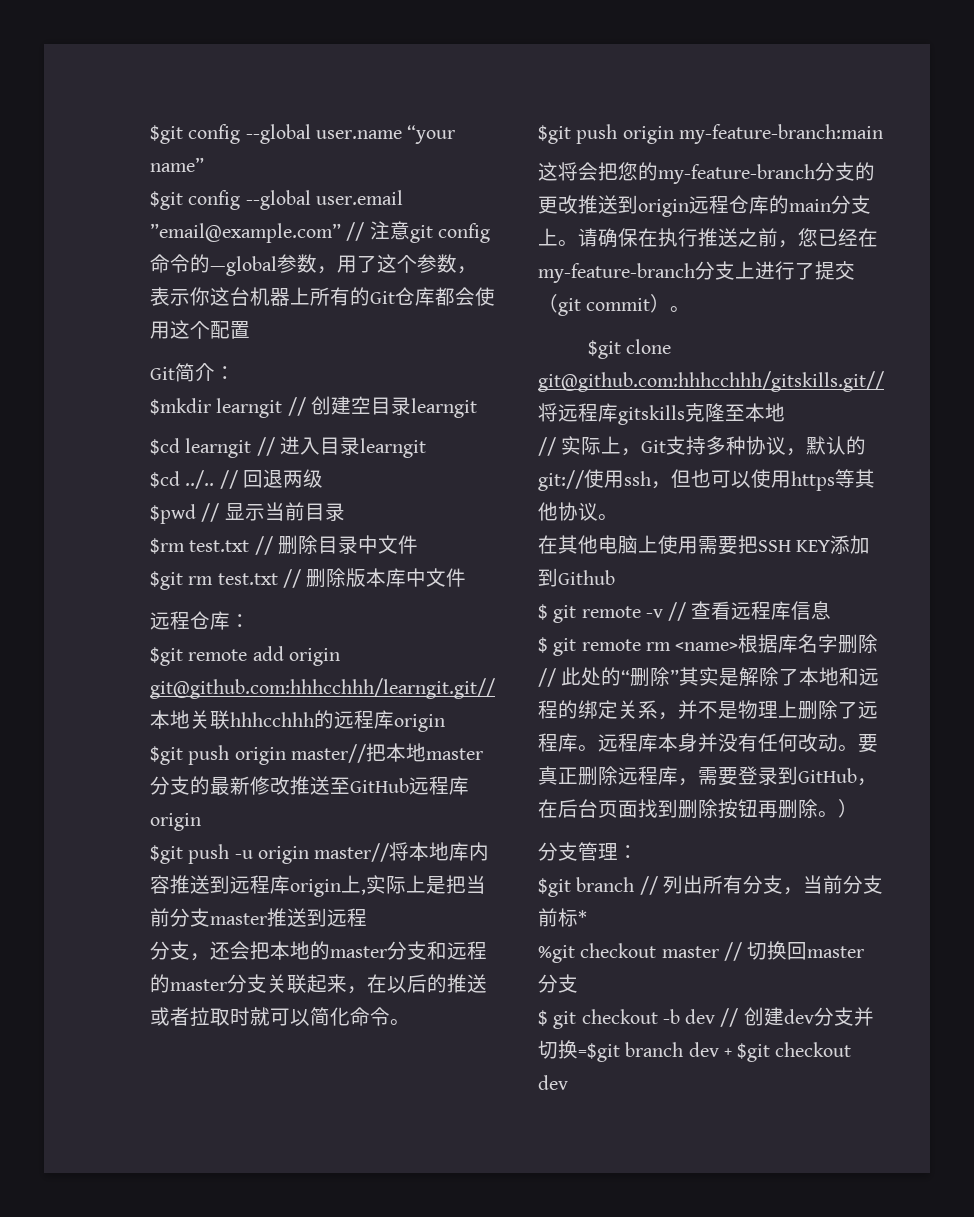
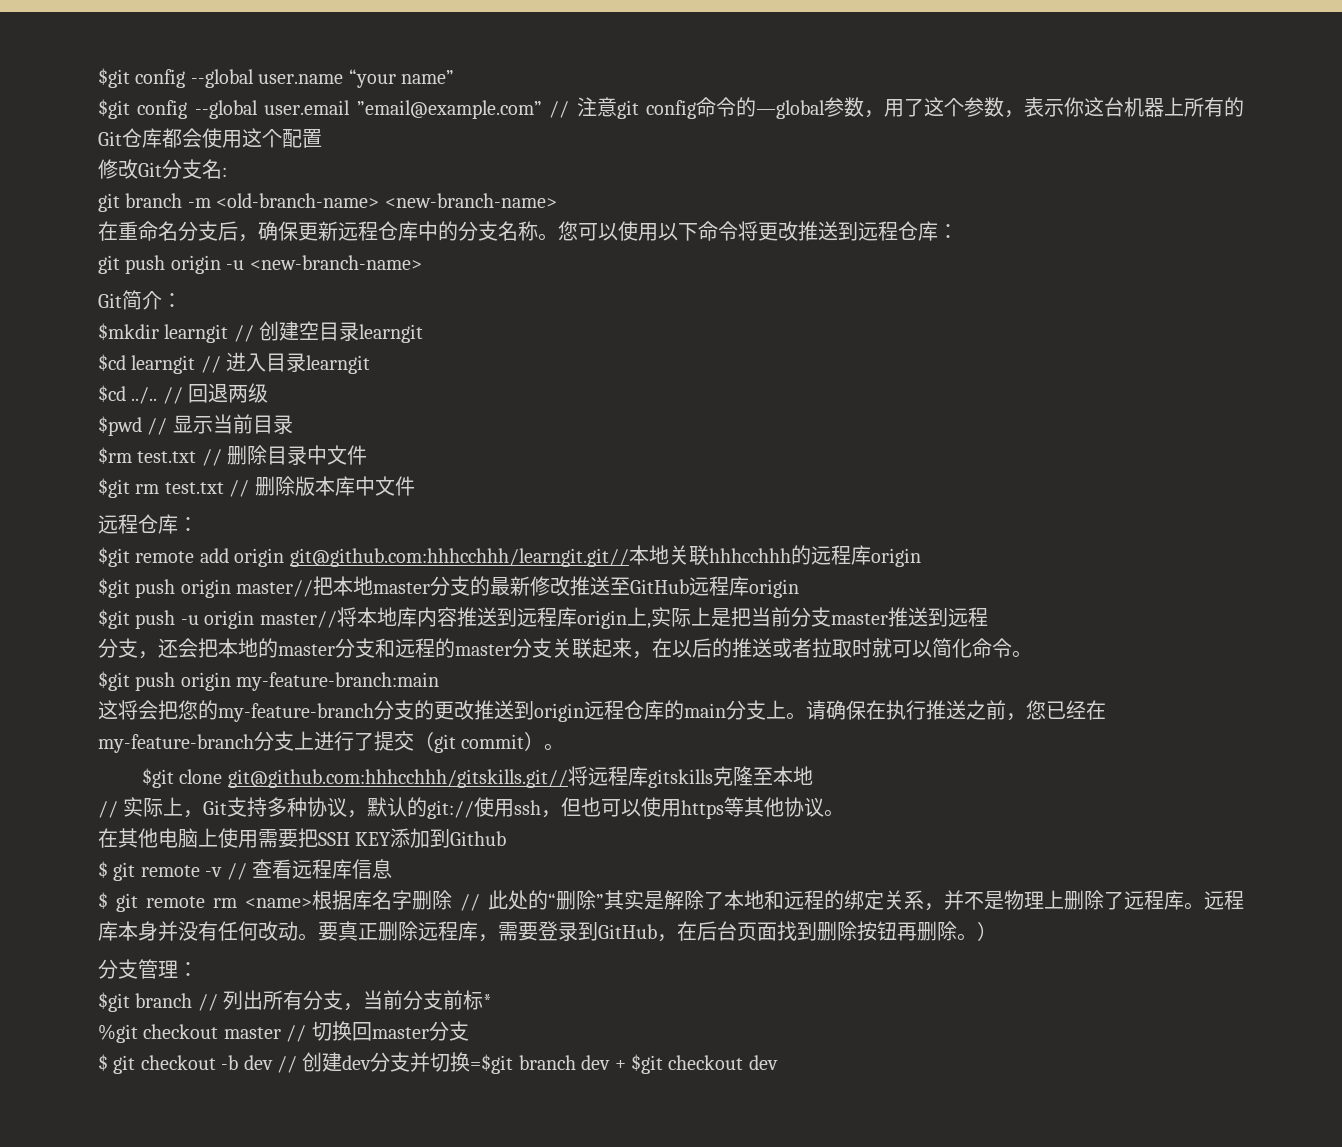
+ 修改Git分支名:
+ git branch -m <old-branch-name> <new-branch-name>
+ 在重命名分支后，确保更新远程仓库中的分支名称。您可以使用以下命令将更改推送到远程仓库：
+ git push origin -u <new-branch-name>

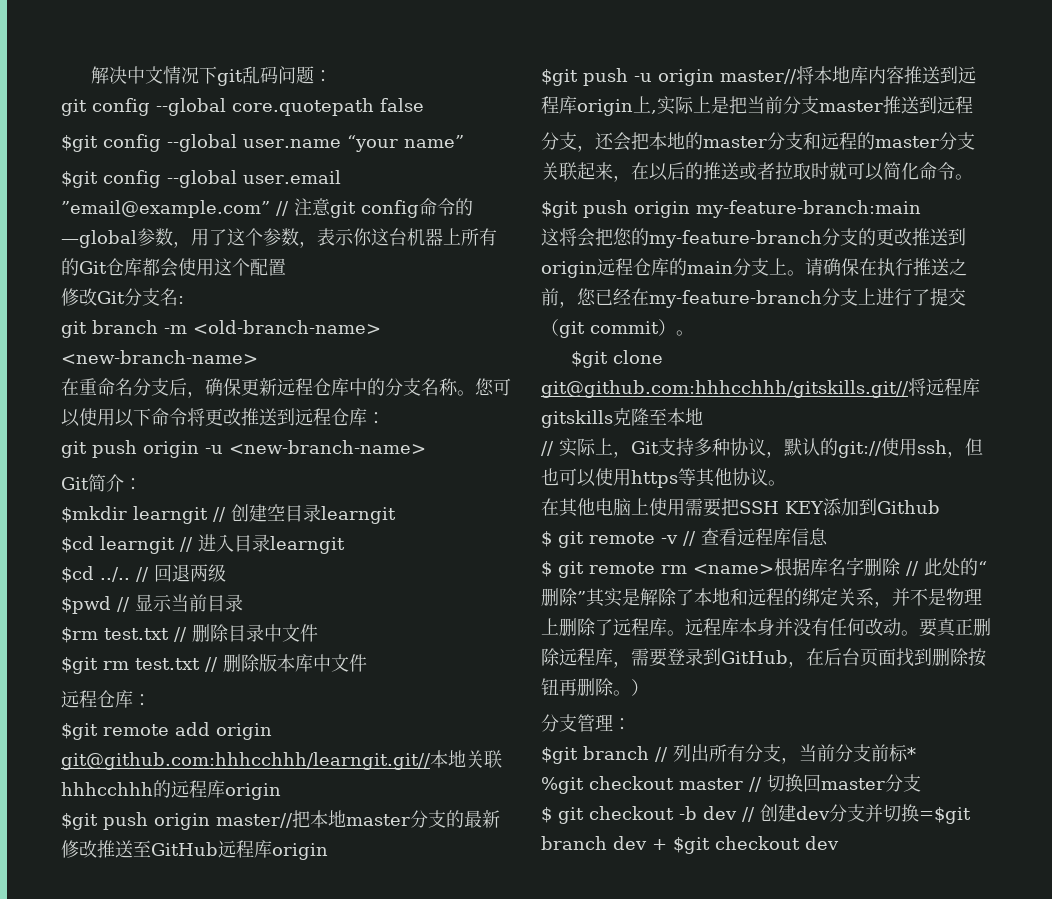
+ 解决中文情况下git乱码问题：
+ git config --global core.quotepath false

